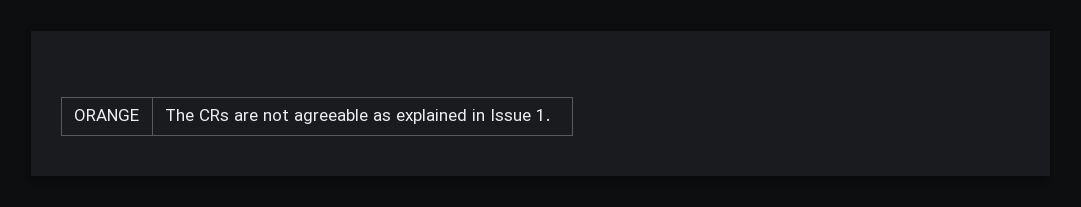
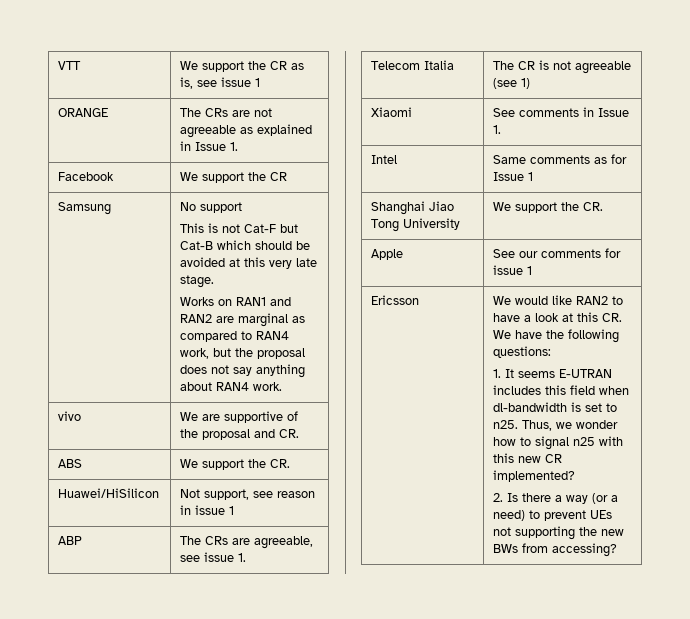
+ VTT | We support the CR as is, see issue 1
+ Facebook | We support the CR
+ Samsung | No support
+ This is not Cat-F but Cat-B which should be avoided at this very late stage.
+ Works on RAN1 and RAN2 are marginal as compared to RAN4 work, but the proposal does not say anything about RAN4 work.
+ vivo | We are supportive of the proposal and CR.
+ ABS | We support the CR.
+ Huawei/HiSilicon | Not support, see reason in issue 1
+ ABP | The CRs are agreeable, see issue 1.
+ Telecom Italia | The CR is not agreeable (see 1)
+ Xiaomi | See comments in Issue 1.
+ Intel | Same comments as for Issue 1
+ Shanghai Jiao Tong University | We support the CR.
+ Apple | See our comments for issue 1
+ Ericsson | We would like RAN2 to have a look at this CR. We have the following questions:
+ 1. It seems E-UTRAN includes this field when dl-bandwidth is set to n25. Thus, we wonder how to signal n25 with this new CR implemented?
+ 2. Is there a way (or a need) to prevent UEs not supporting the new BWs from accessing?

